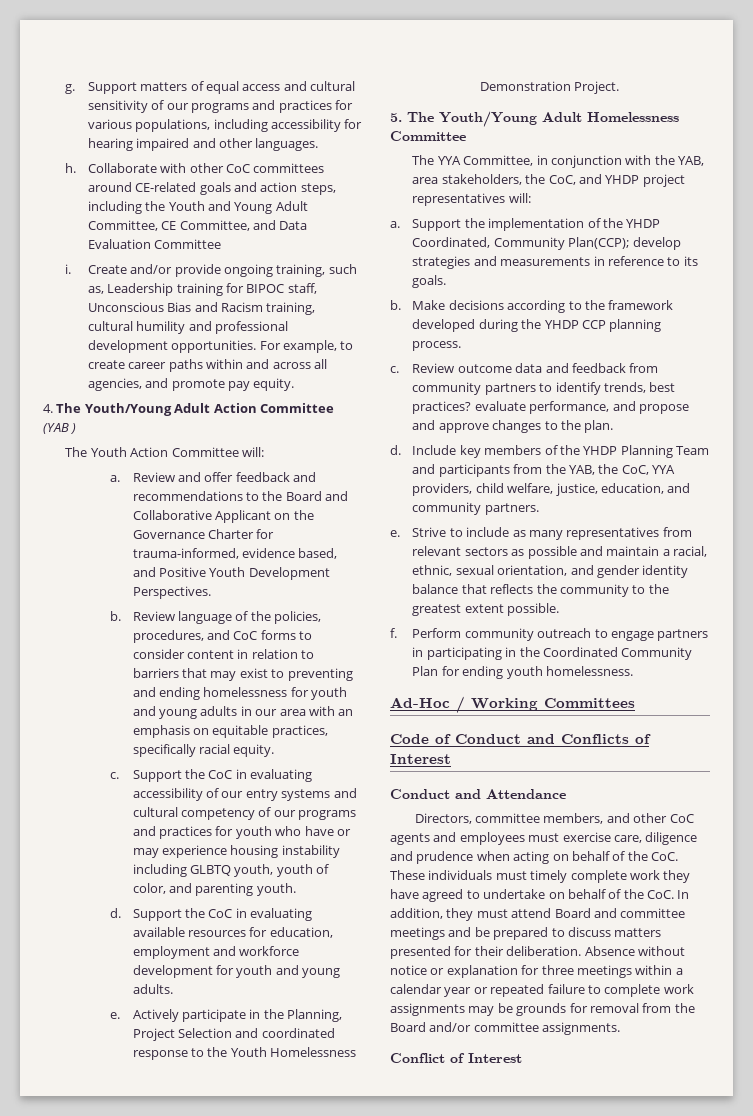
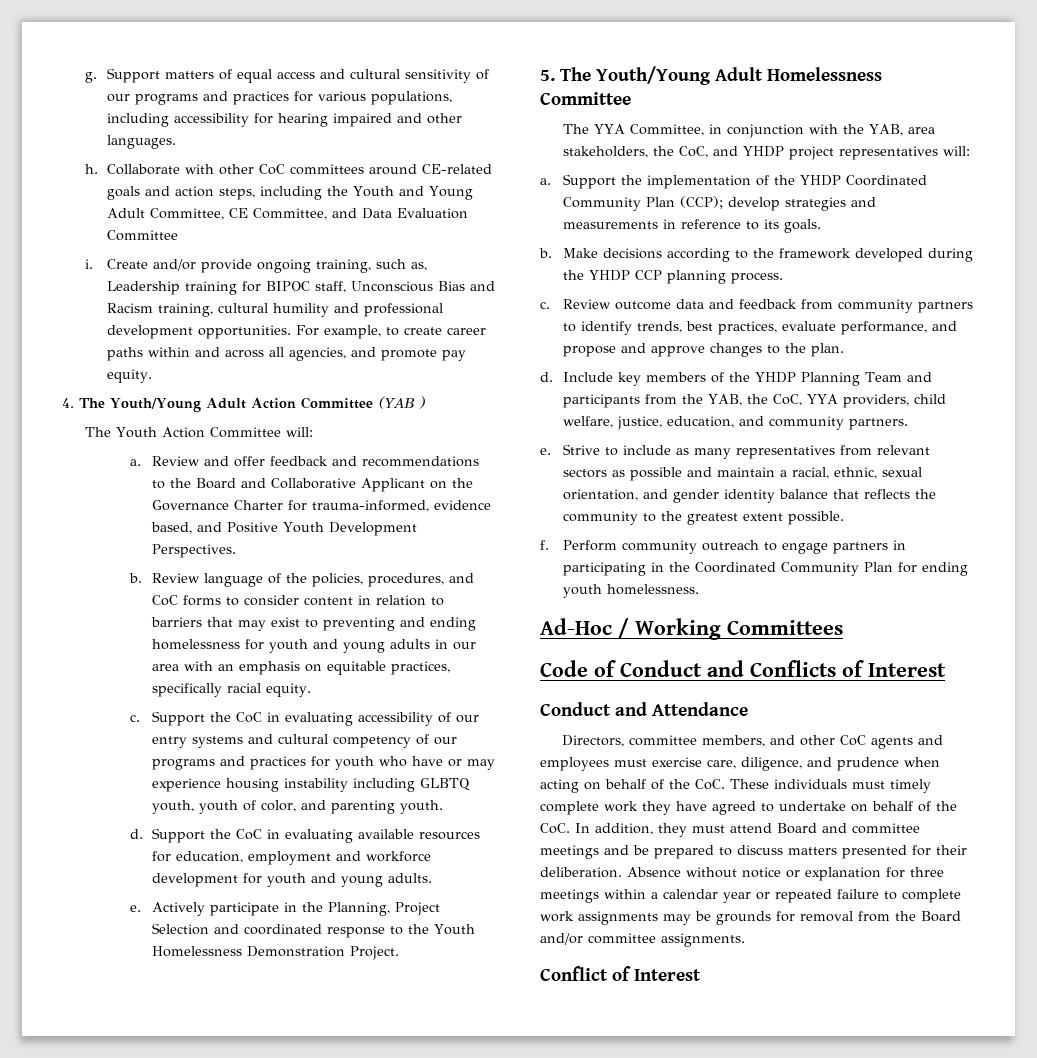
- Support the implementation of the YHDP Coordinated, Community Plan(CCP); develop strategies and measurements in reference to its goals.
+ Support the implementation of the YHDP Coordinated Community Plan (CCP); develop strategies and measurements in reference to its goals.
- Review outcome data and feedback from community partners to identify trends, best practices? evaluate performance, and propose and approve changes to the plan.
+ Review outcome data and feedback from community partners to identify trends, best practices, evaluate performance, and propose and approve changes to the plan.
- Directors, committee members, and other CoC agents and employees must exercise care, diligence and prudence when acting on behalf of the CoC. These individuals must timely complete work they have agreed to undertake on behalf of the CoC. In addition, they must attend Board and committee meetings and be prepared to discuss matters presented for their deliberation.
+ Directors, committee members, and other CoC agents and employees must exercise care, diligence, and prudence when acting on behalf of the CoC. These individuals must timely complete work they have agreed to undertake on behalf of the CoC. In addition, they must attend Board and committee meetings and be prepared to discuss matters presented for their deliberation.

